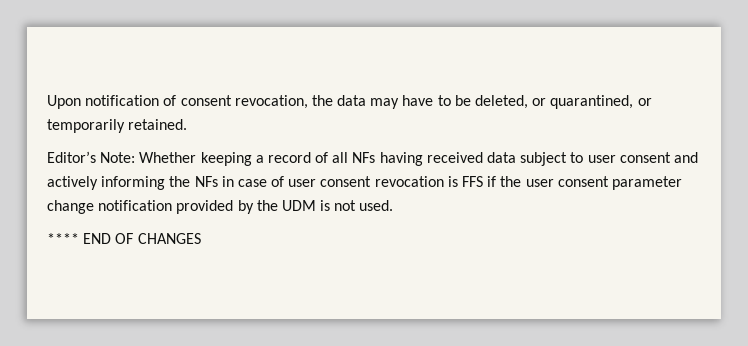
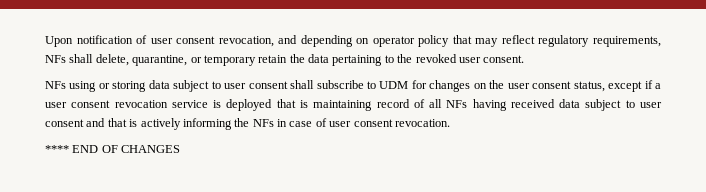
- Upon notification of consent revocation, the data may have to be deleted, or quarantined, or temporarily retained.
- Editor’s Note: Whether keeping a record of all NFs having received data subject to user consent and actively informing the NFs in case of user consent revocation is FFS if the user consent parameter change notification provided by the UDM is not used.
+ Upon notification of user consent revocation, and depending on operator policy that may reflect regulatory requirements, NFs shall delete, quarantine, or temporary retain the data pertaining to the revoked user consent.
+ NFs using or storing data subject to user consent shall subscribe to UDM for changes on the user consent status, except if a user consent revocation service is deployed that is maintaining record of all NFs having received data subject to user consent and that is actively informing the NFs in case of user consent revocation.

